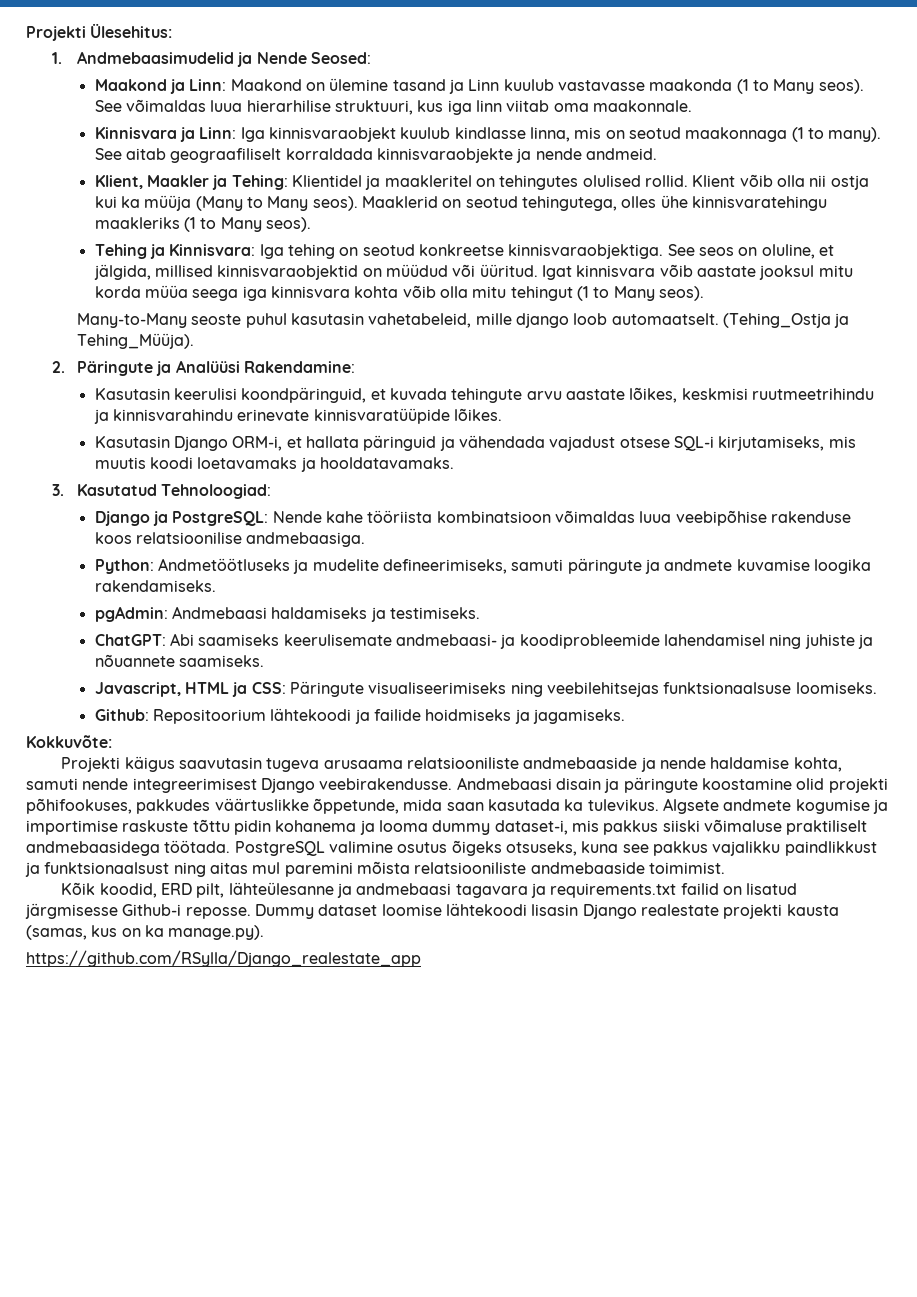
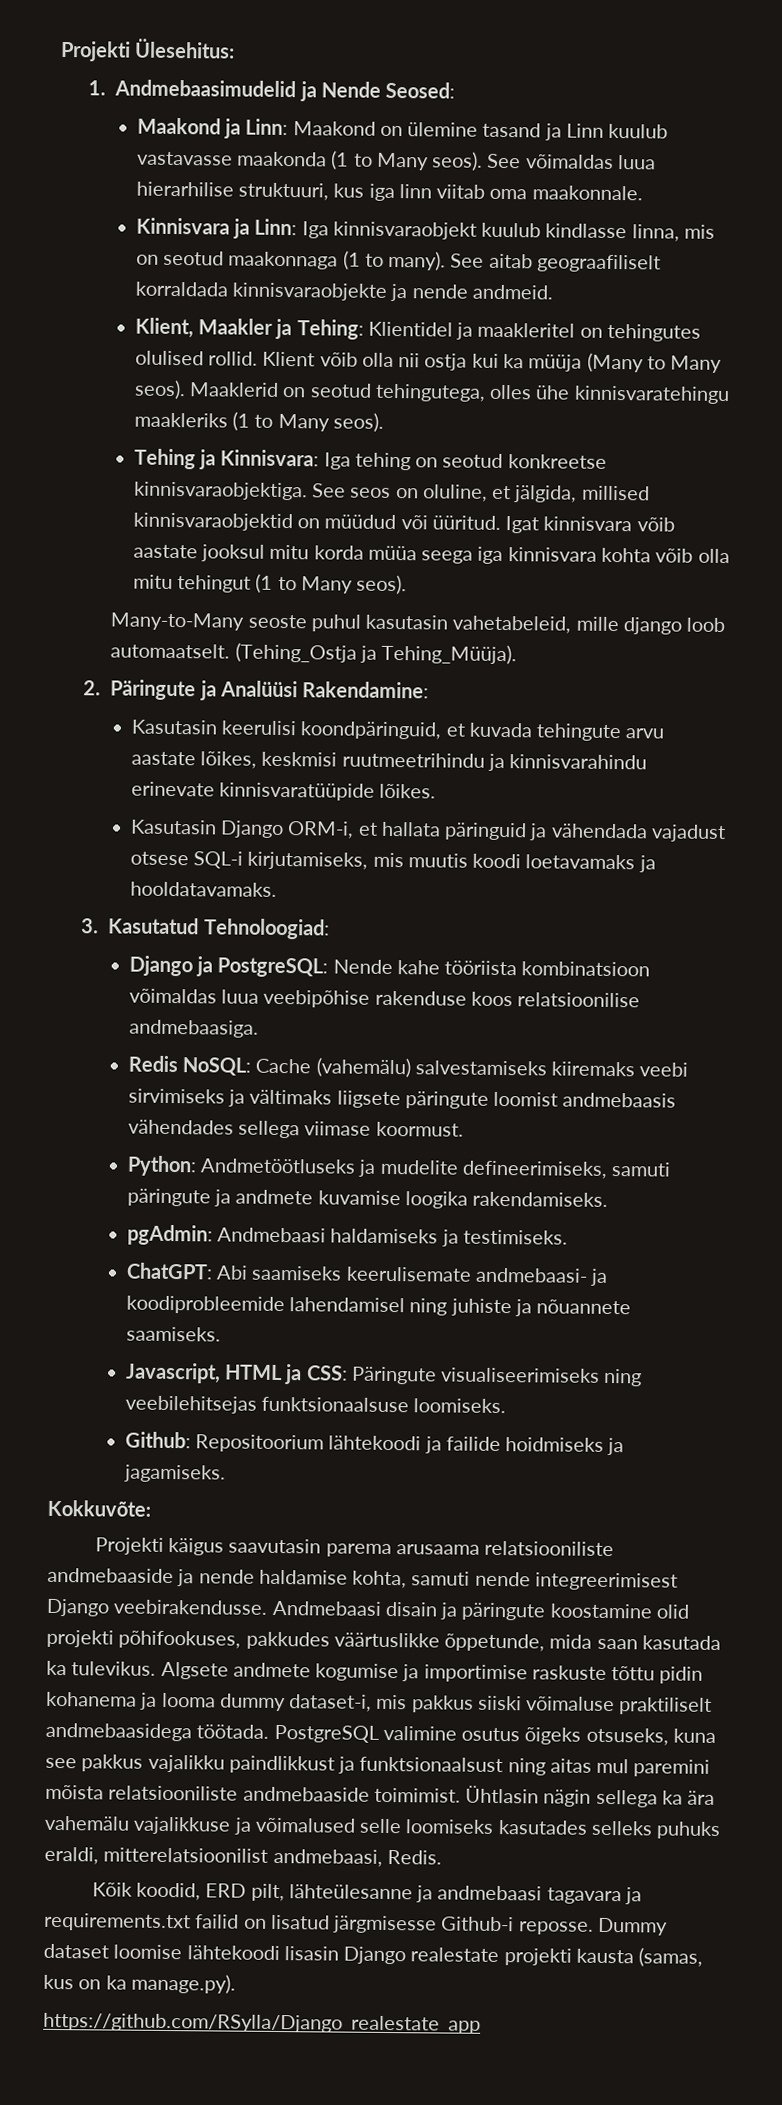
+ Redis NoSQL: Cache (vahemälu) salvestamiseks kiiremaks veebi sirvimiseks ja vältimaks liigsete päringute loomist andmebaasis vähendades sellega viimase koormust.
- Projekti käigus saavutasin tugeva arusaama relatsiooniliste andmebaaside ja nende haldamise kohta, samuti nende integreerimisest Django veebirakendusse.
+ Projekti käigus saavutasin parema arusaama relatsiooniliste andmebaaside ja nende haldamise kohta, samuti nende integreerimisest Django veebirakendusse.
+ Ühtlasin nägin sellega ka ära vahemälu vajalikkuse ja võimalused selle loomiseks kasutades selleks puhuks eraldi, mitterelatsioonilist andmebaasi, Redis.

